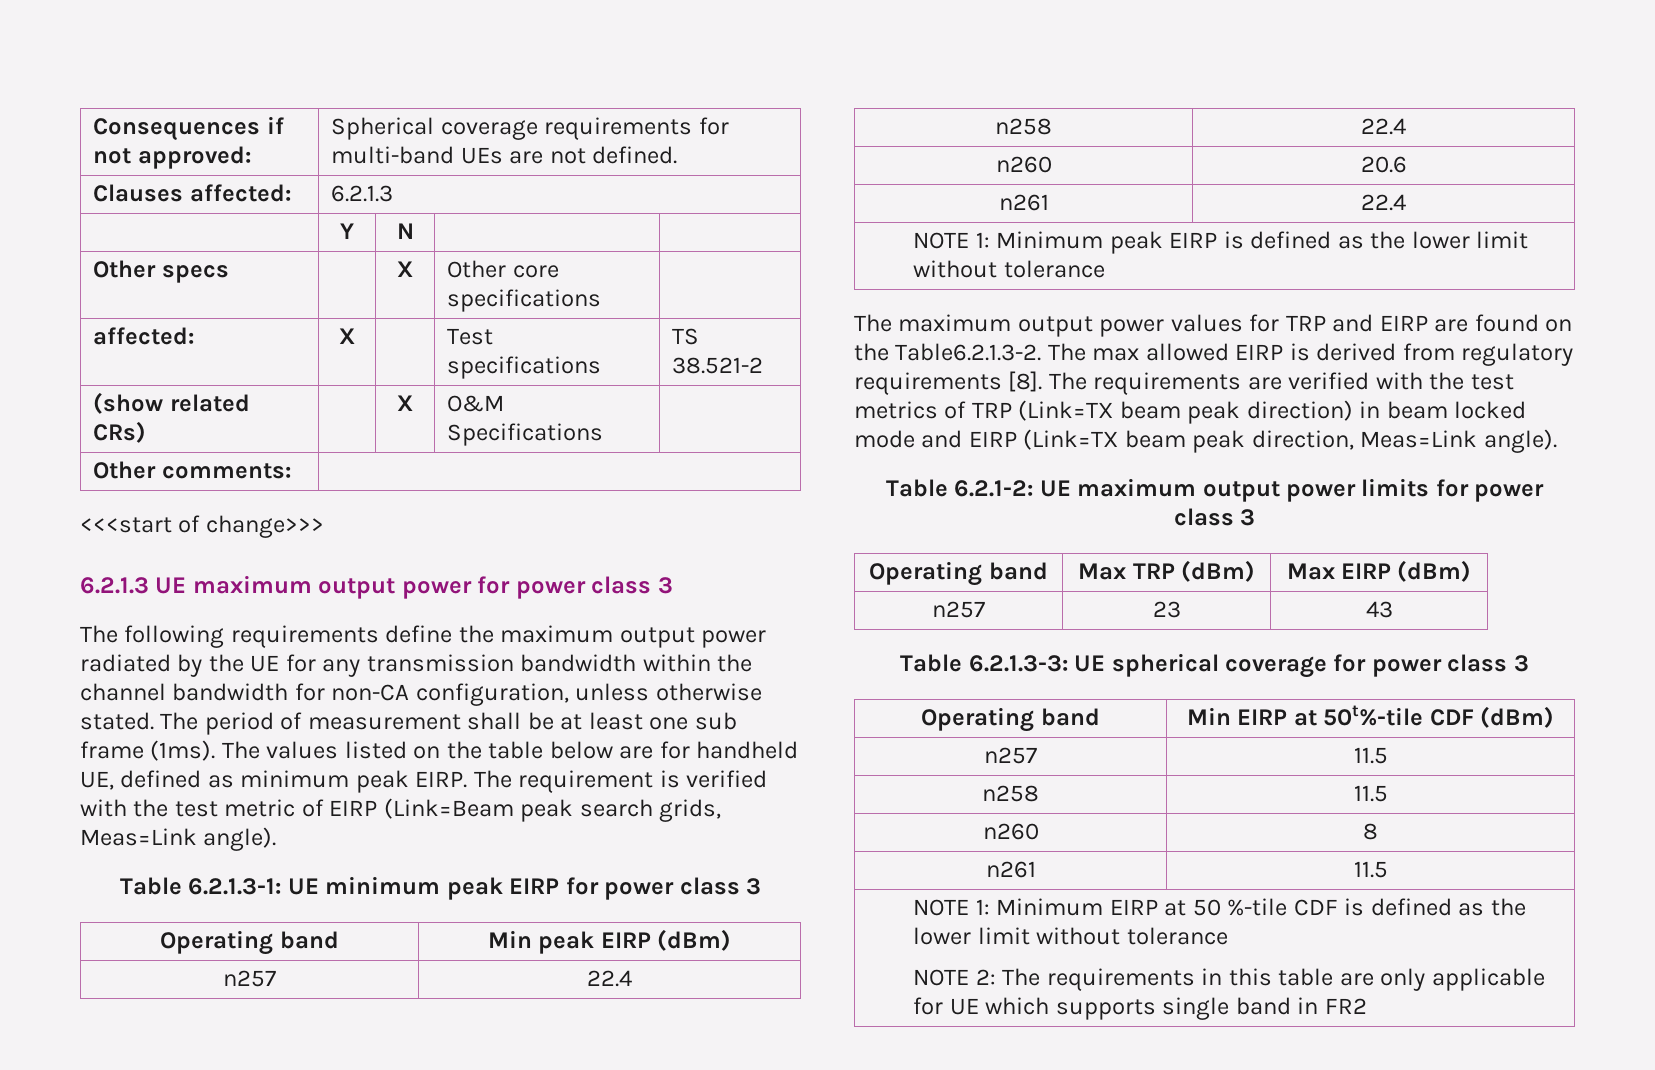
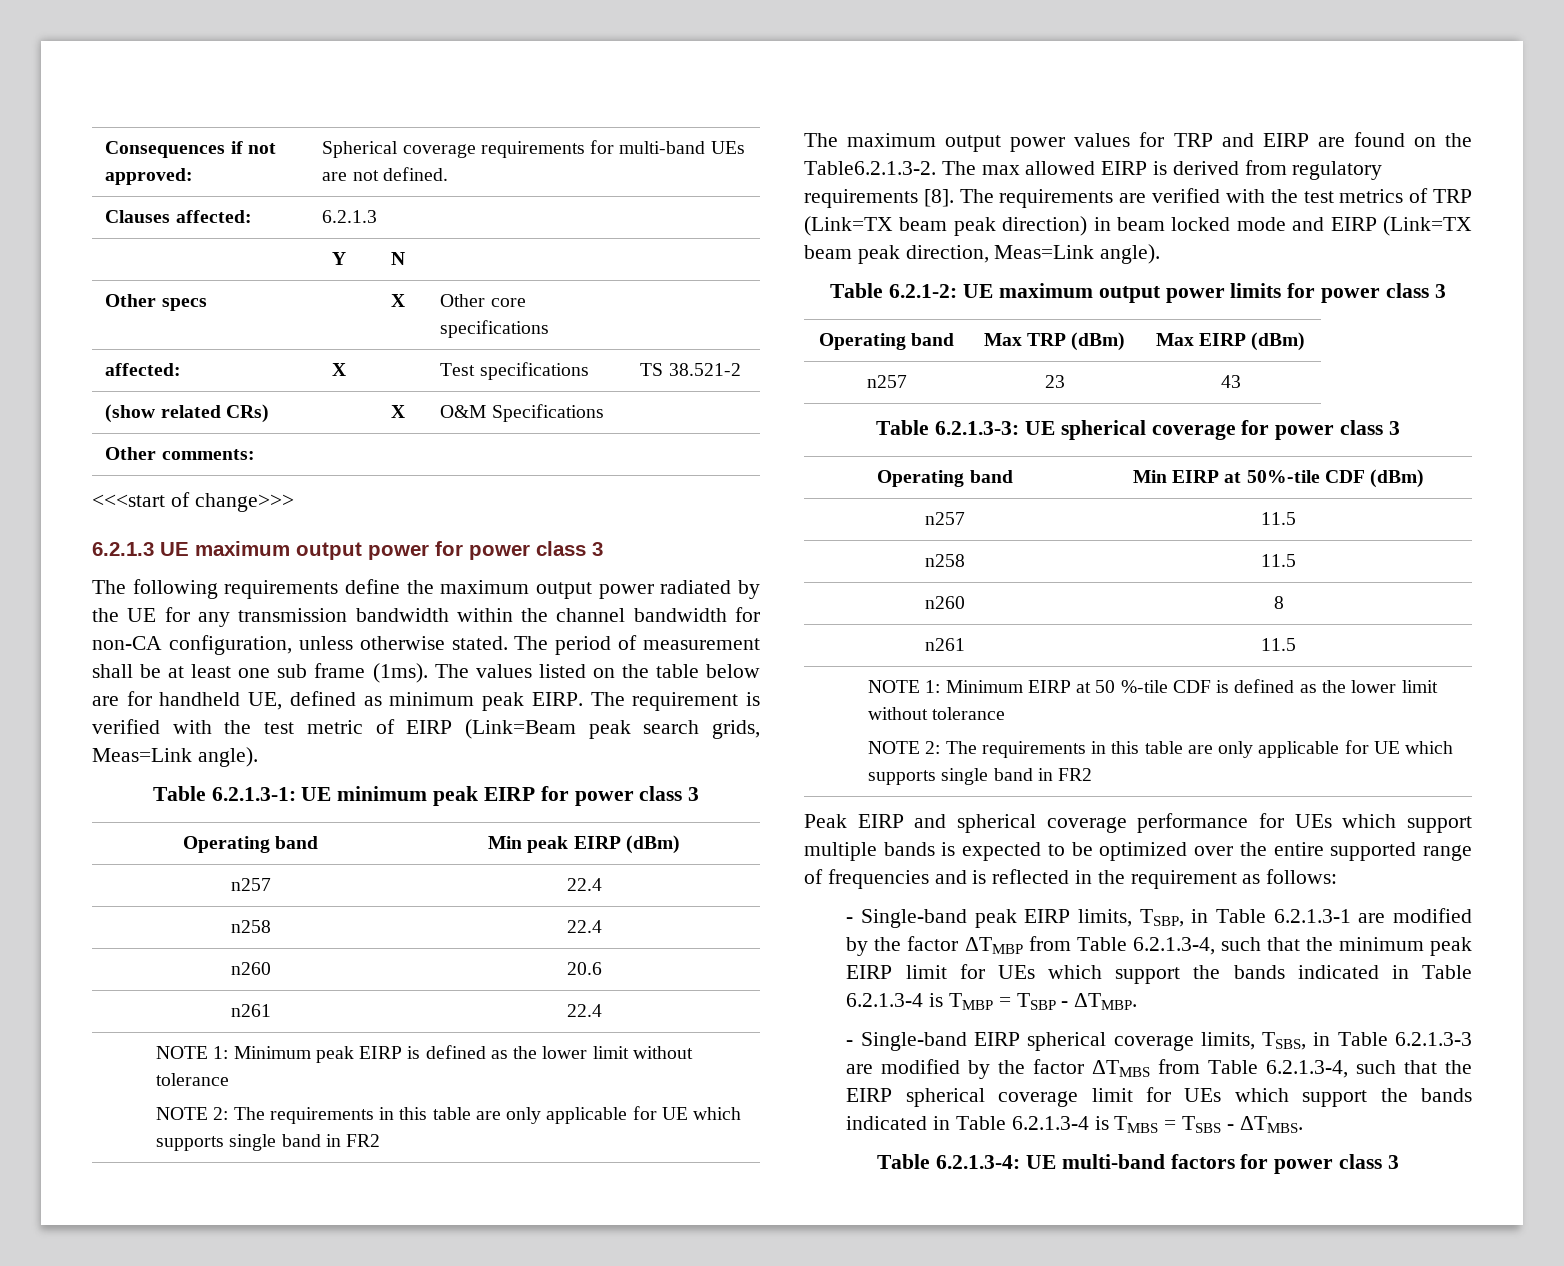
  NOTE 1: Minimum peak EIRP is defined as the lower limit without tolerance
+ NOTE 2: The requirements in this table are only applicable for UE which supports single band in FR2
- Operating band | Min EIRP at 50t%-tile CDF (dBm)
+ Operating band | Min EIRP at 50%-tile CDF (dBm)
+ Peak EIRP and spherical coverage performance for UEs which support multiple bands is expected to be optimized over the entire supported range of frequencies and is reflected in the requirement as follows:
+ - Single-band peak EIRP limits, TSBP, in Table 6.2.1.3-1 are modified by the factor ΔTMBP from Table 6.2.1.3-4, such that the minimum peak EIRP limit for UEs which support the bands indicated in Table 6.2.1.3-4 is TMBP = TSBP - ΔTMBP.
+ - Single-band EIRP spherical coverage limits, TSBS, in Table 6.2.1.3-3 are modified by the factor ΔTMBS from Table 6.2.1.3-4, such that the EIRP spherical coverage limit for UEs which support the bands indicated in Table 6.2.1.3-4 is TMBS = TSBS - ΔTMBS.
+ Table 6.2.1.3-4: UE multi-band factors for power class 3

